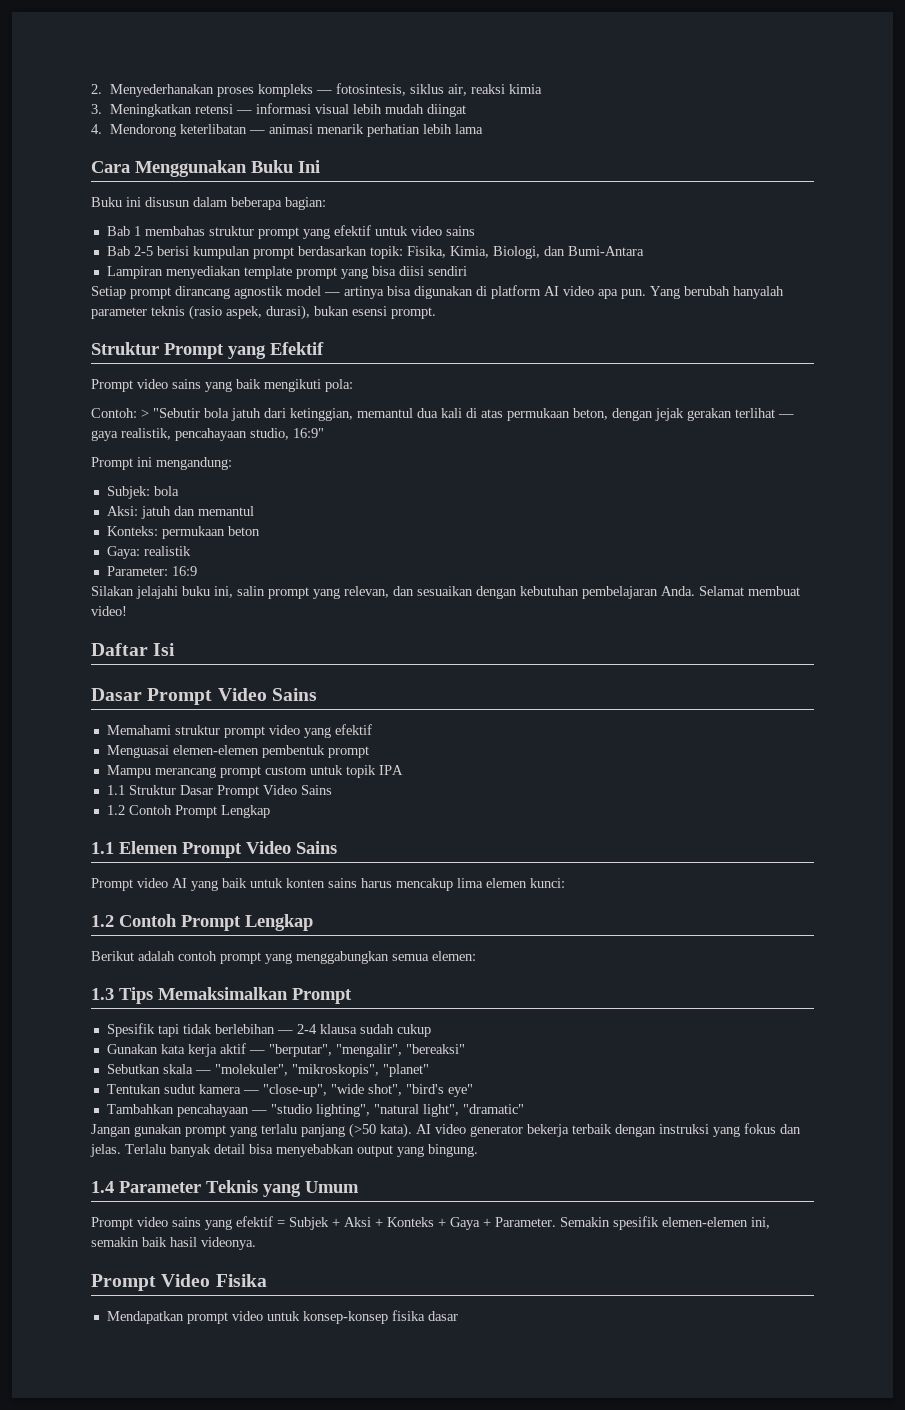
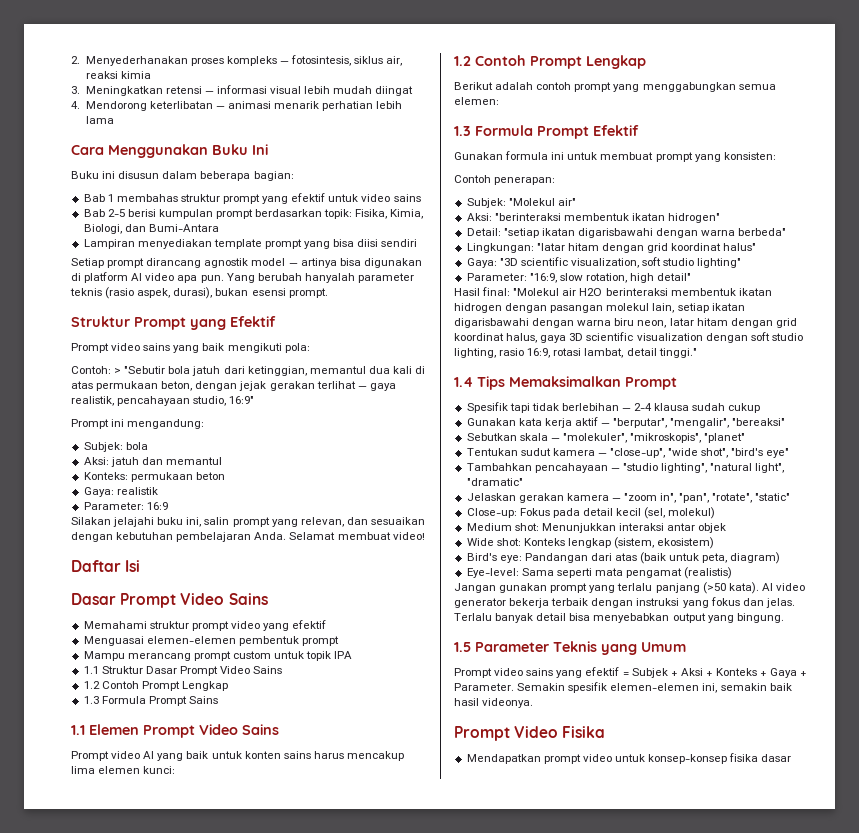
+ 1.3 Formula Prompt Sains
- 1.3 Tips Memaksimalkan Prompt
+ 1.3 Formula Prompt Efektif
+ Gunakan formula ini untuk membuat prompt yang konsisten:
+ Contoh penerapan:
+ Subjek: "Molekul air"
+ Aksi: "berinteraksi membentuk ikatan hidrogen"
+ Detail: "setiap ikatan digarisbawahi dengan warna berbeda"
+ Lingkungan: "latar hitam dengan grid koordinat halus"
+ Gaya: "3D scientific visualization, soft studio lighting"
+ Parameter: "16:9, slow rotation, high detail"
+ Hasil final: "Molekul air H2O berinteraksi membentuk ikatan hidrogen dengan pasangan molekul lain, setiap ikatan digarisbawahi dengan warna biru neon, latar hitam dengan grid koordinat halus, gaya 3D scientific visualization dengan soft studio lighting, rasio 16:9, rotasi lambat, detail tinggi."
+ 1.4 Tips Memaksimalkan Prompt
+ Jelaskan gerakan kamera — "zoom in", "pan", "rotate", "static"
+ Close-up: Fokus pada detail kecil (sel, molekul)
+ Medium shot: Menunjukkan interaksi antar objek
+ Wide shot: Konteks lengkap (sistem, ekosistem)
+ Bird's eye: Pandangan dari atas (baik untuk peta, diagram)
+ Eye-level: Sama seperti mata pengamat (realistis)
- 1.4 Parameter Teknis yang Umum
+ 1.5 Parameter Teknis yang Umum

